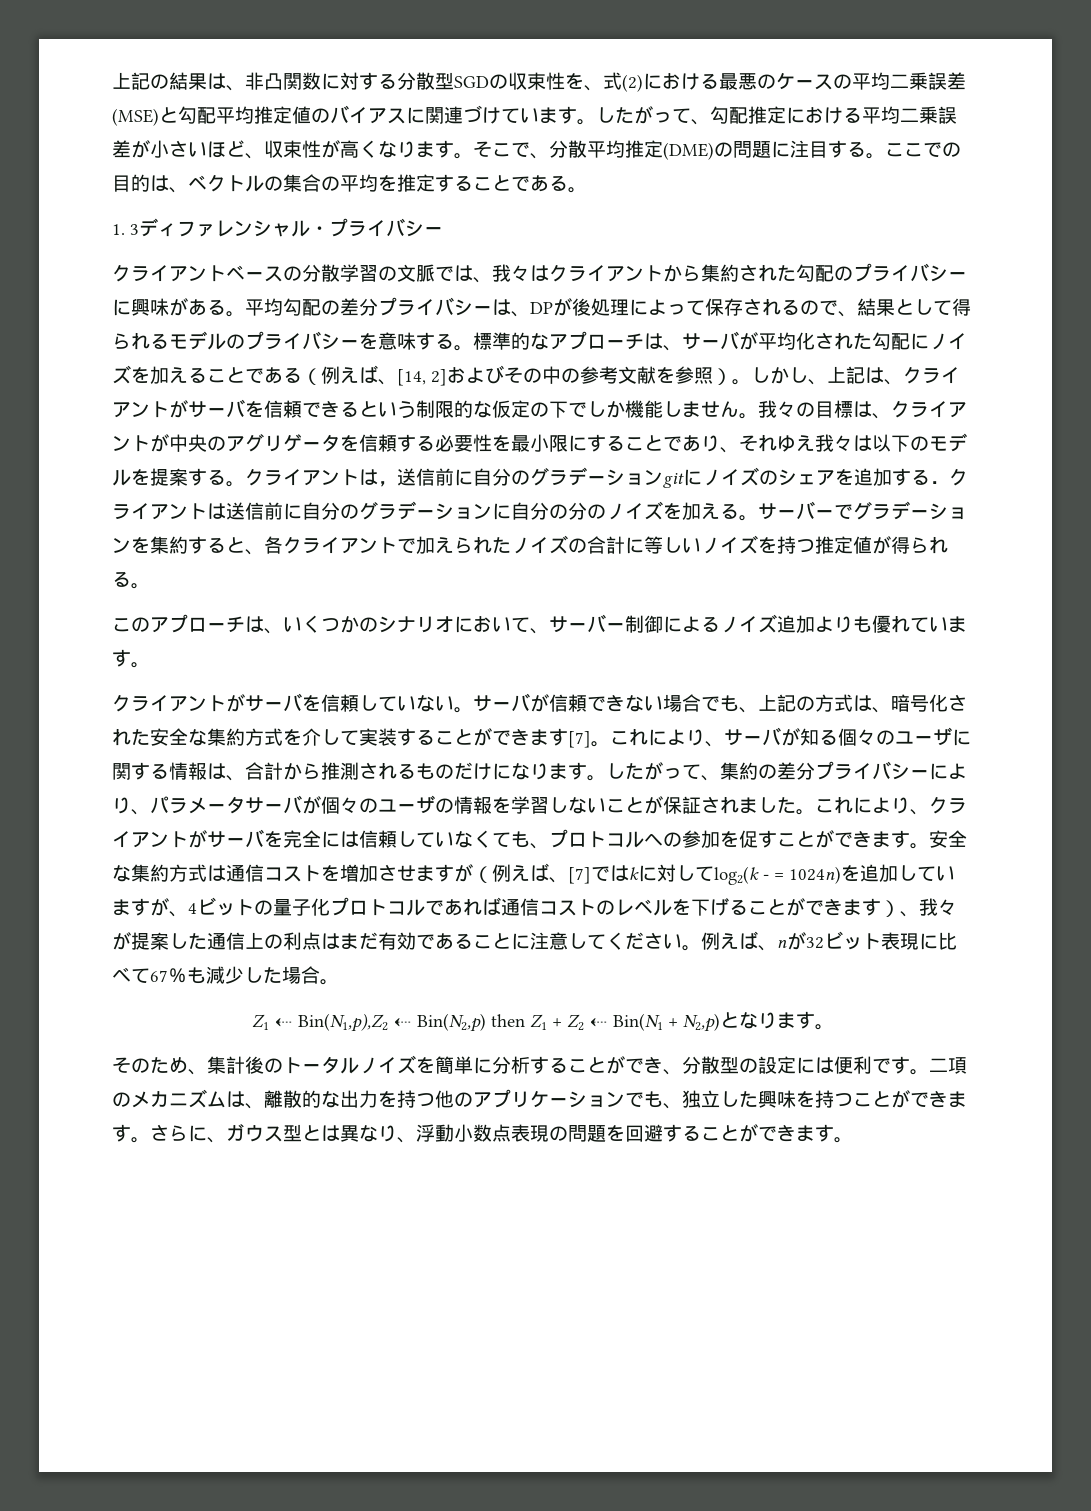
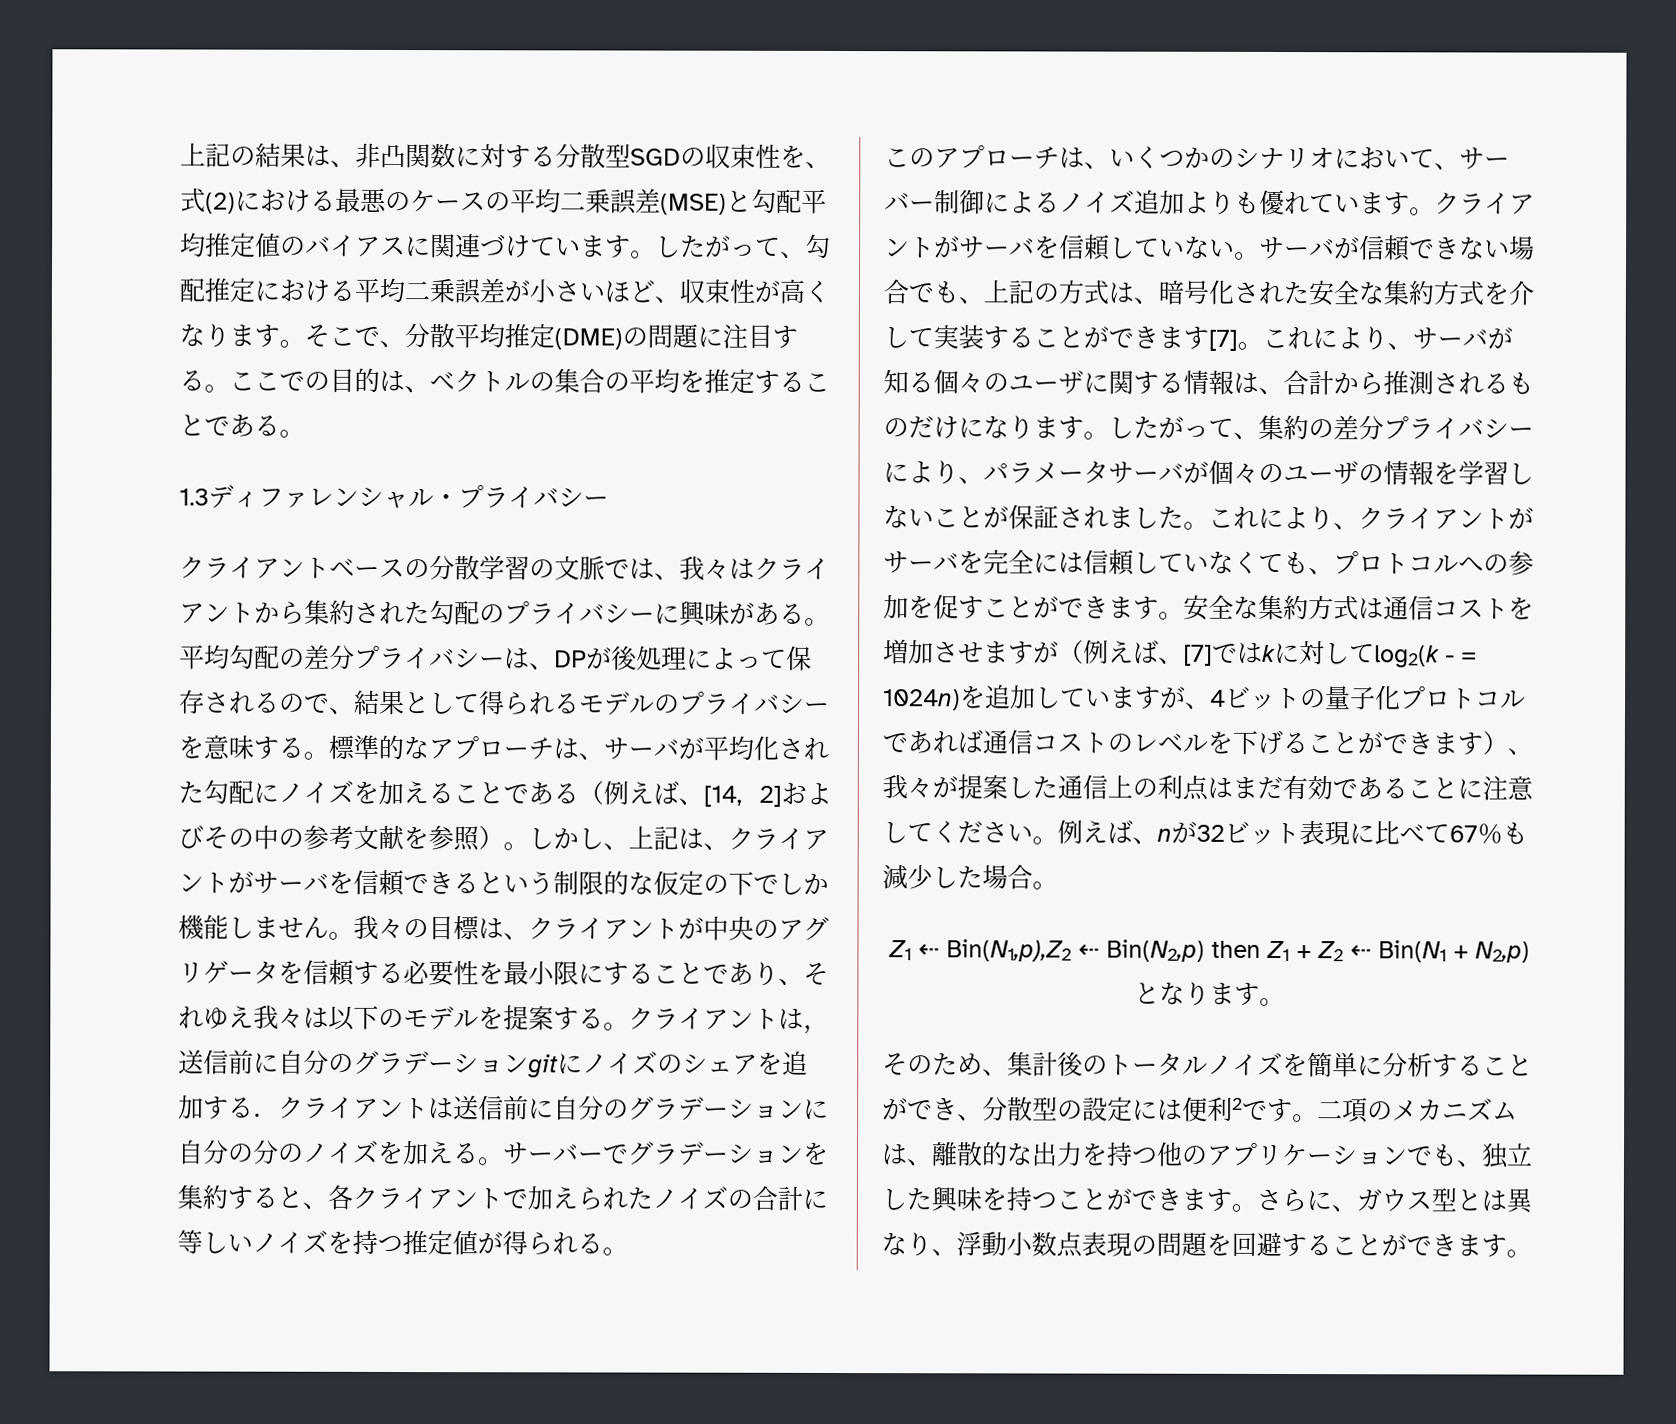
- 1. 3ディファレンシャル・プライバシー
+ 1.3ディファレンシャル・プライバシー
- このアプローチは、いくつかのシナリオにおいて、サーバー制御によるノイズ追加よりも優れています。
- クライアントがサーバを信頼していない。
+ このアプローチは、いくつかのシナリオにおいて、サーバー制御によるノイズ追加よりも優れています。クライアントがサーバを信頼していない。
- そのため、集計後のトータルノイズを簡単に分析することができ、分散型の設定には便利です。
+ そのため、集計後のトータルノイズを簡単に分析することができ、分散型の設定には便利2です。

